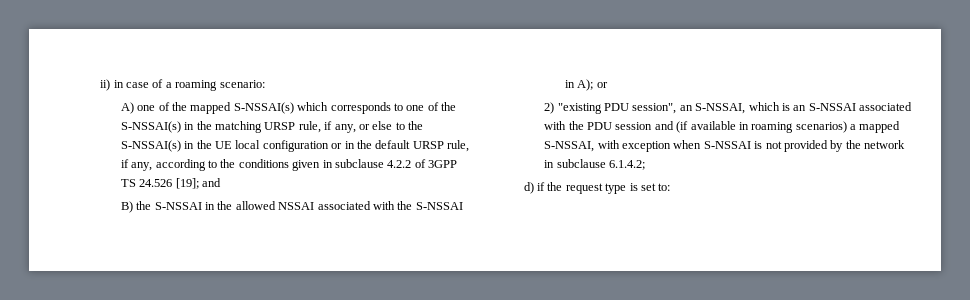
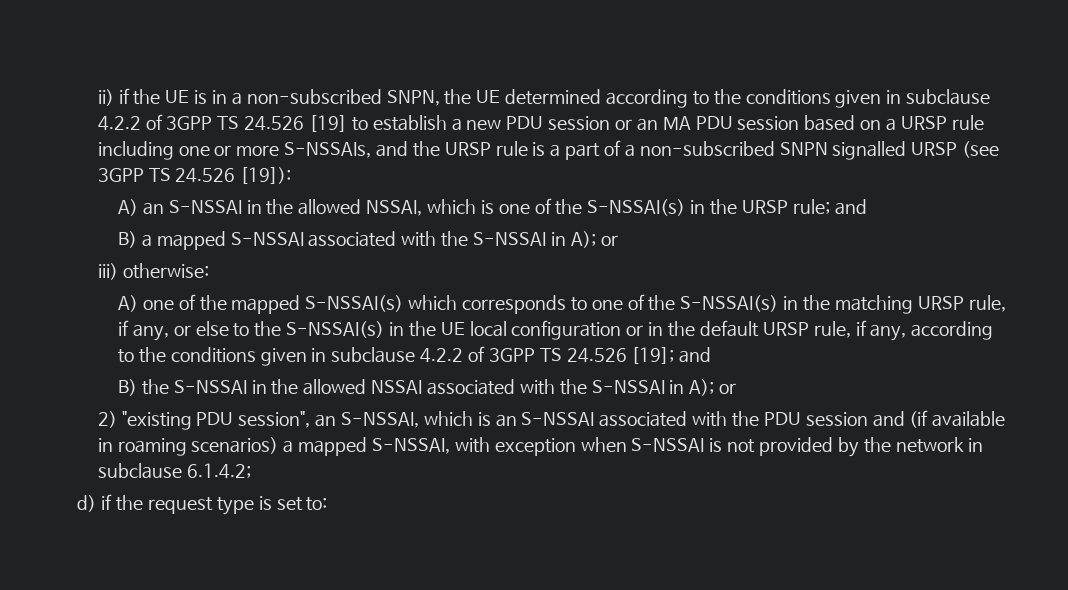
- ii) in case of a roaming scenario:
+ ii) if the UE is in a non-subscribed SNPN, the UE determined according to the conditions given in subclause 4.2.2 of 3GPP TS 24.526 [19] to establish a new PDU session or an MA PDU session based on a URSP rule including one or more S-NSSAIs, and the URSP rule is a part of a non-subscribed SNPN signalled URSP (see 3GPP TS 24.526 [19]):
+ A) an S-NSSAI in the allowed NSSAI, which is one of the S-NSSAI(s) in the URSP rule; and
+ B) a mapped S-NSSAI associated with the S-NSSAI in A); or
+ iii) otherwise:

